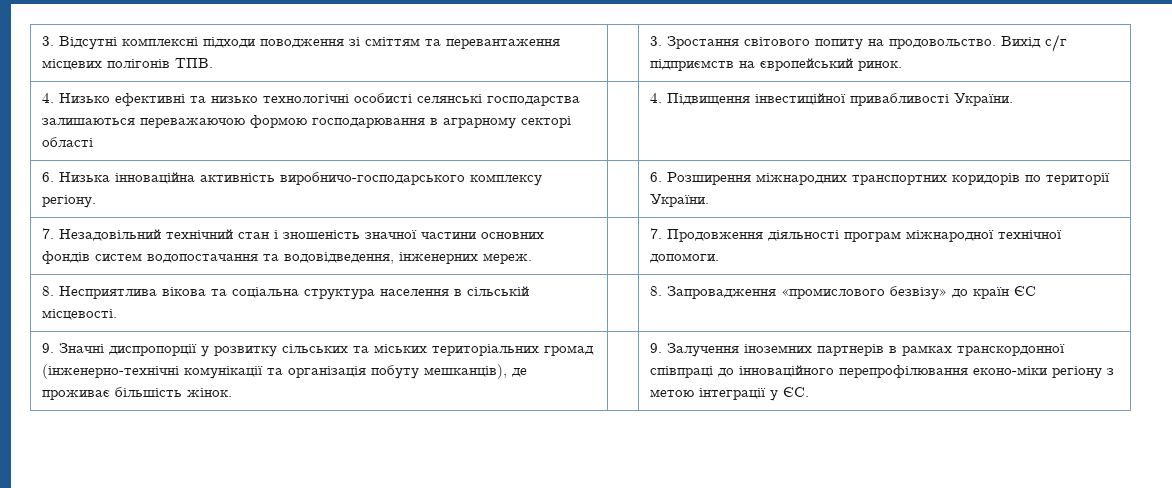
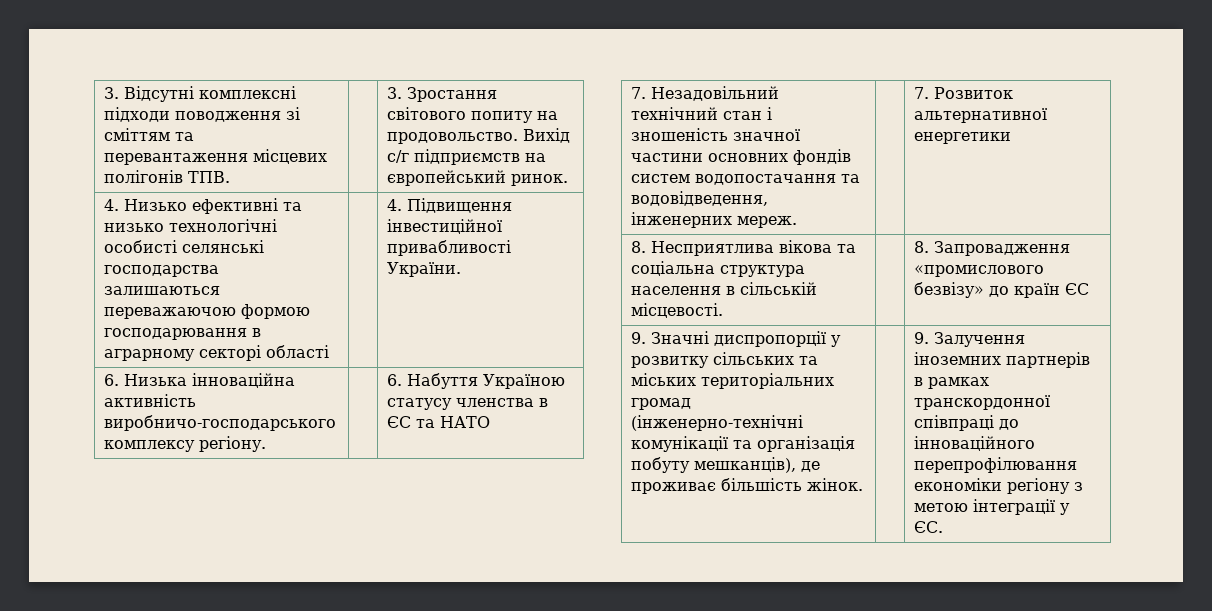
- 6. Низька інноваційна активність виробничо-господарського комплексу регіону. | | 6. Розширення міжнародних транспортних коридорів по території України.
+ 6. Низька інноваційна активність виробничо-господарського комплексу регіону. | | 6. Набуття Україною статусу членства в ЄС та НАТО
- 7. Незадовільний технічний стан і зношеність значної частини основних фондів систем водопостачання та водовідведення, інженерних мереж. | | 7. Продовження діяльності програм міжнародної технічної допомоги.
+ 7. Незадовільний технічний стан і зношеність значної частини основних фондів систем водопостачання та водовідведення, інженерних мереж. | | 7. Розвиток альтернативної енергетики
- 9. Значні диспропорції у розвитку сільських та міських територіальних громад (інженерно-технічні комунікації та організація побуту мешканців), де проживає більшість жінок. | | 9. Залучення іноземних партнерів в рамках транскордонної співпраці до інноваційного перепрофілювання еконо-міки регіону з метою інтеграції у ЄС.
+ 9. Значні диспропорції у розвитку сільських та міських територіальних громад (інженерно-технічні комунікації та організація побуту мешканців), де проживає більшість жінок. | | 9. Залучення іноземних партнерів в рамках транскордонної співпраці до інноваційного перепрофілювання економіки регіону з метою інтеграції у ЄС.

